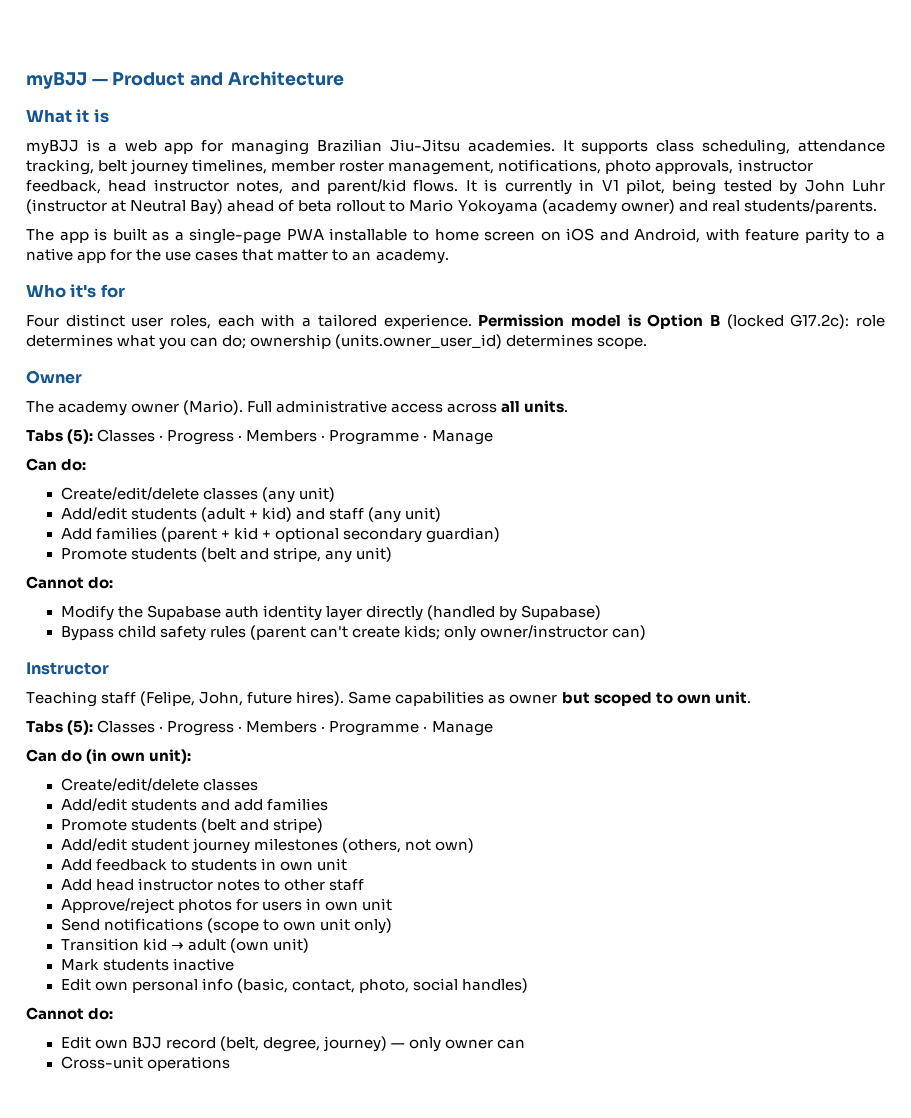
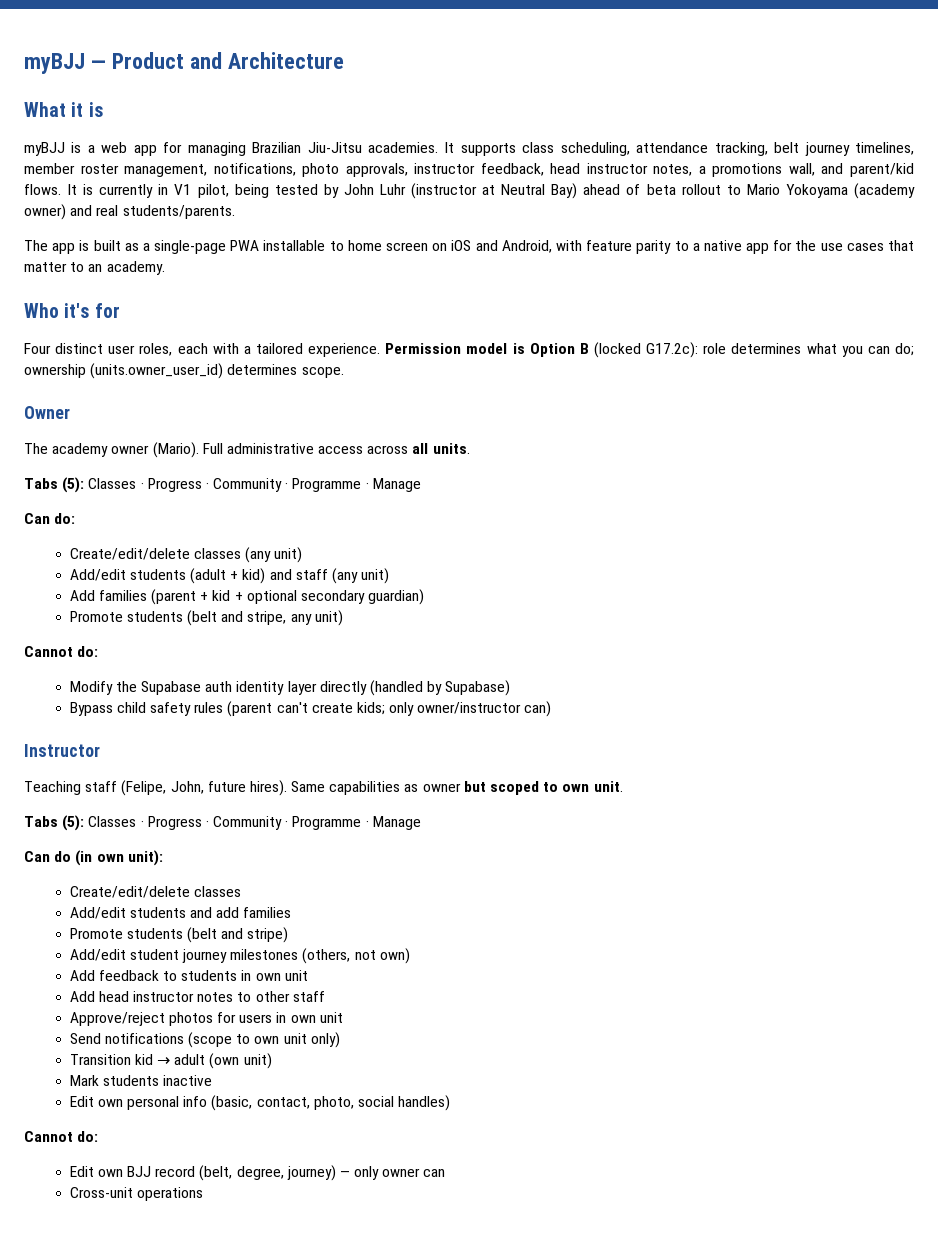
- It supports class scheduling, attendance tracking, belt journey timelines, member roster management, notifications, photo approvals, instructor feedback, head instructor notes, and parent/kid flows.
+ It supports class scheduling, attendance tracking, belt journey timelines, member roster management, notifications, photo approvals, instructor feedback, head instructor notes, a promotions wall, and parent/kid flows.
  Full administrative access across all units.
- Tabs (5): Classes · Progress · Members · Programme · Manage
+ Tabs (5): Classes · Progress · Community · Programme · Manage
  Same capabilities as owner but scoped to own unit.
- Tabs (5): Classes · Progress · Members · Programme · Manage
+ Tabs (5): Classes · Progress · Community · Programme · Manage

